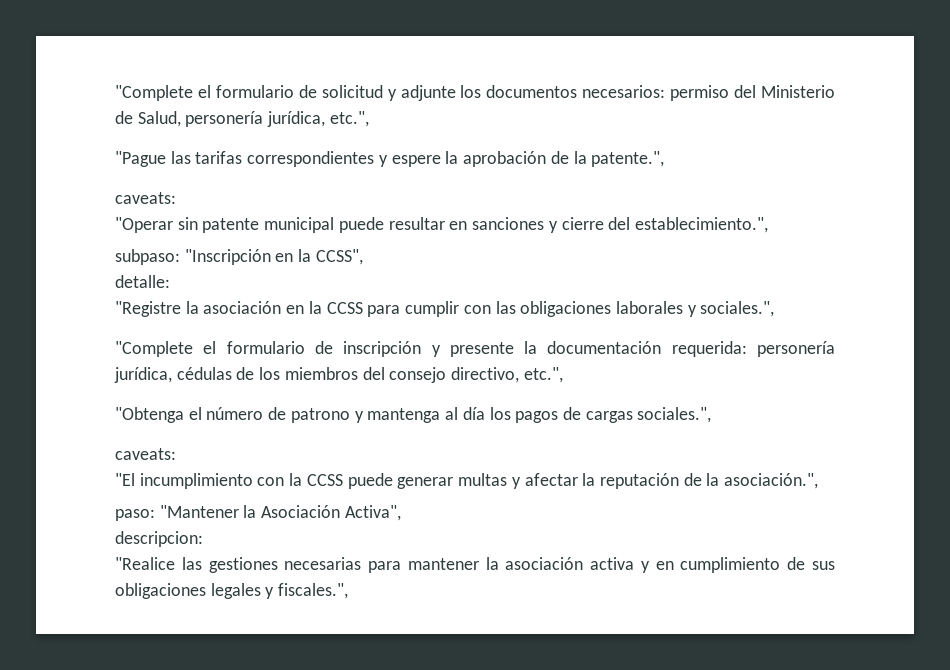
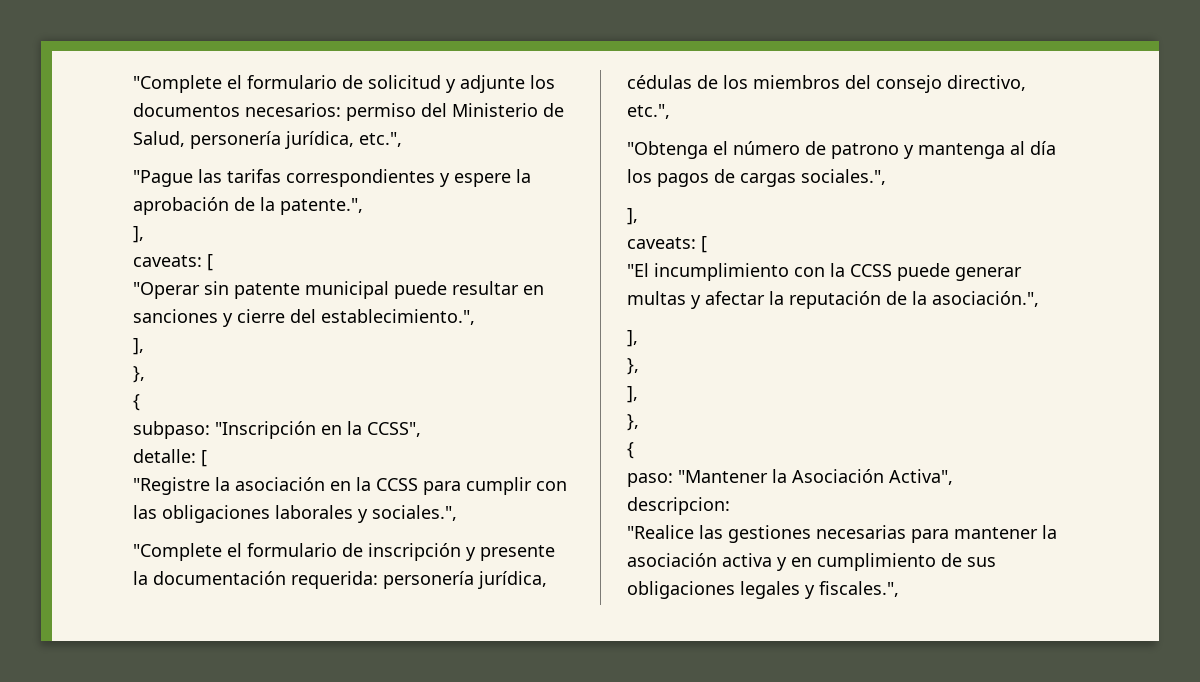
  "Pague las tarifas correspondientes y espere la aprobación de la patente.",
- caveats:
+ ],
+ caveats: [
  "Operar sin patente municipal puede resultar en sanciones y cierre del establecimiento.",
+ ],
+ },
+ {
- detalle:
+ detalle: [
  "Obtenga el número de patrono y mantenga al día los pagos de cargas sociales.",
- caveats:
+ ],
+ caveats: [
  "El incumplimiento con la CCSS puede generar multas y afectar la reputación de la asociación.",
+ ],
+ },
+ ],
+ },
+ {

